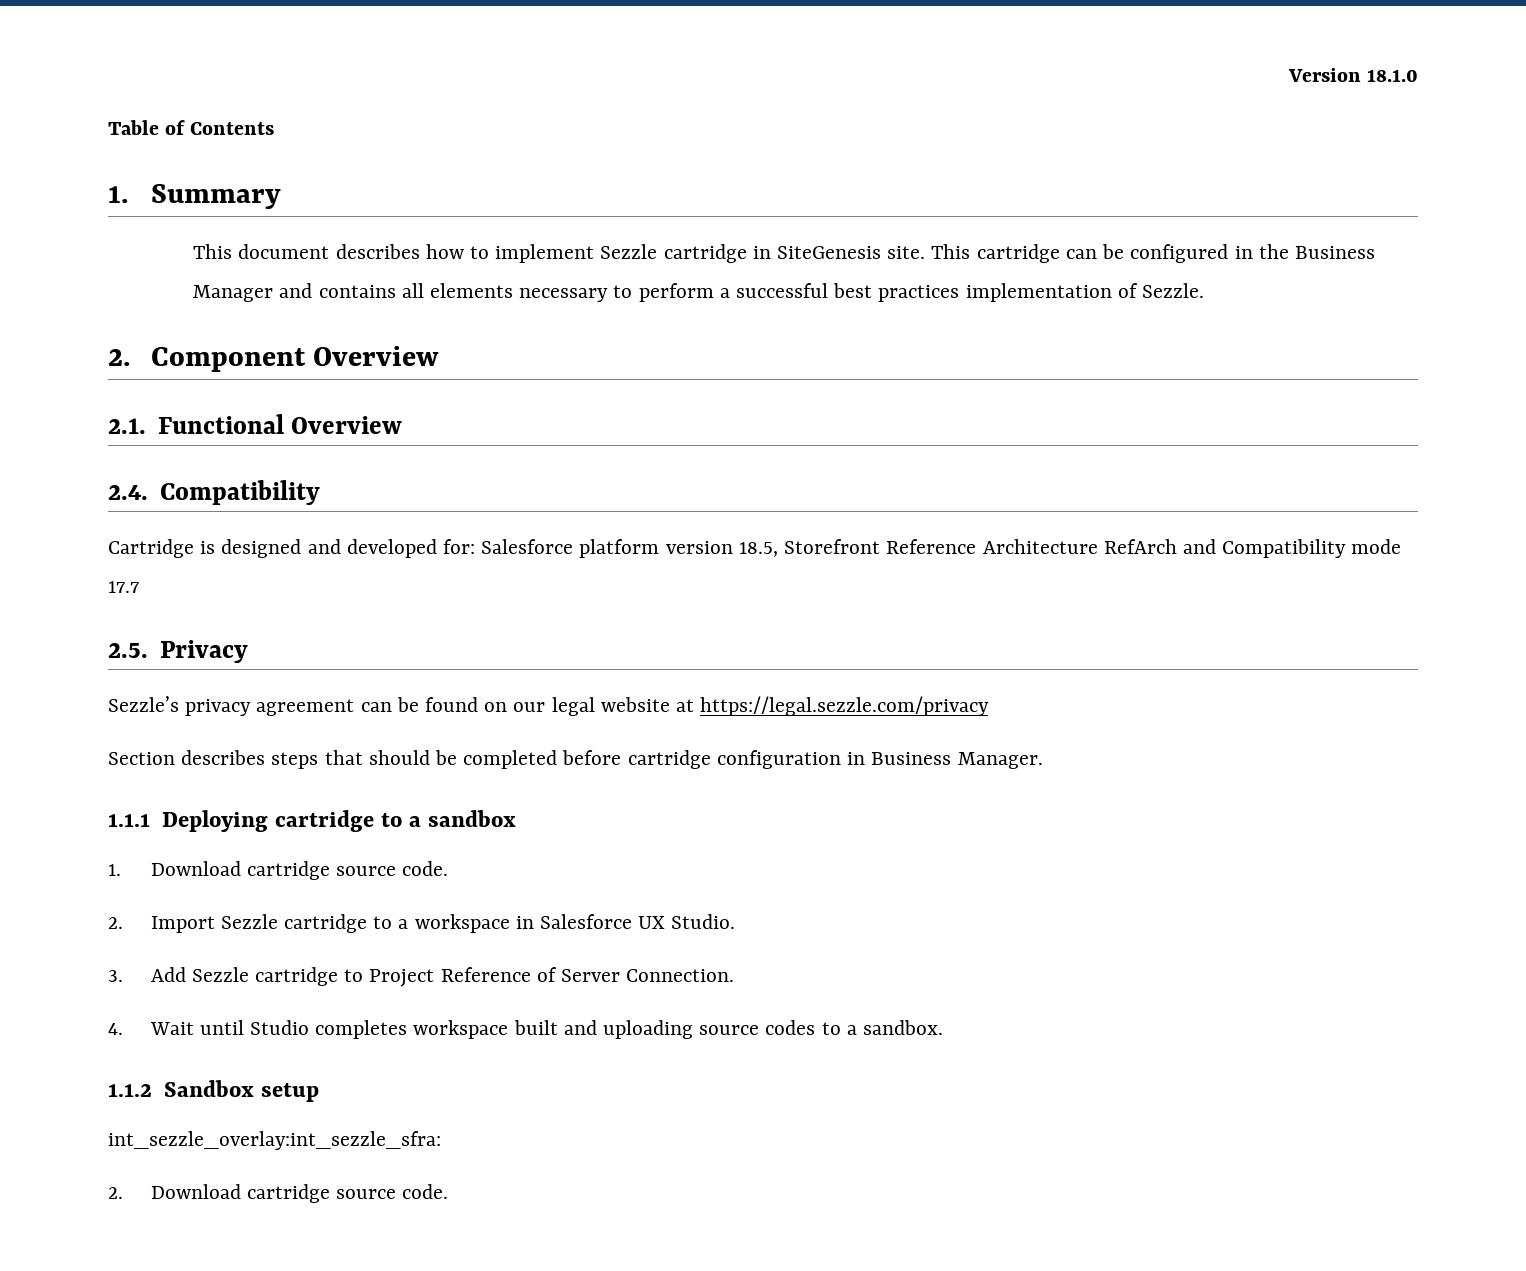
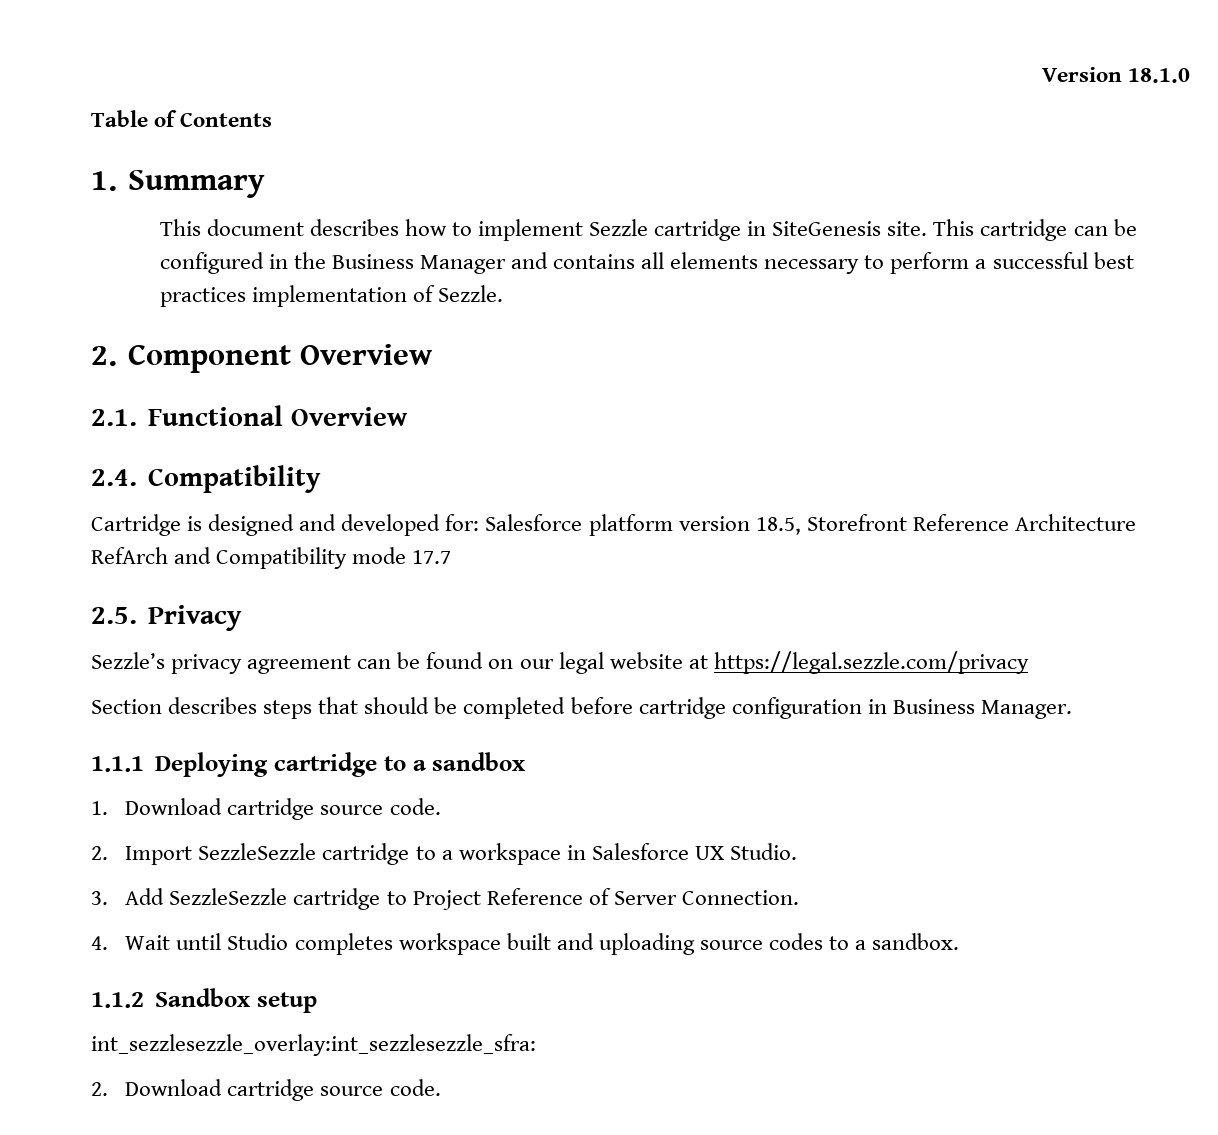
- 2. Import Sezzle cartridge to a workspace in Salesforce UX Studio.
+ 2. Import SezzleSezzle cartridge to a workspace in Salesforce UX Studio.
- 3. Add Sezzle cartridge to Project Reference of Server Connection.
+ 3. Add SezzleSezzle cartridge to Project Reference of Server Connection.
- int_sezzle_overlay:int_sezzle_sfra:
+ int_sezzlesezzle_overlay:int_sezzlesezzle_sfra:

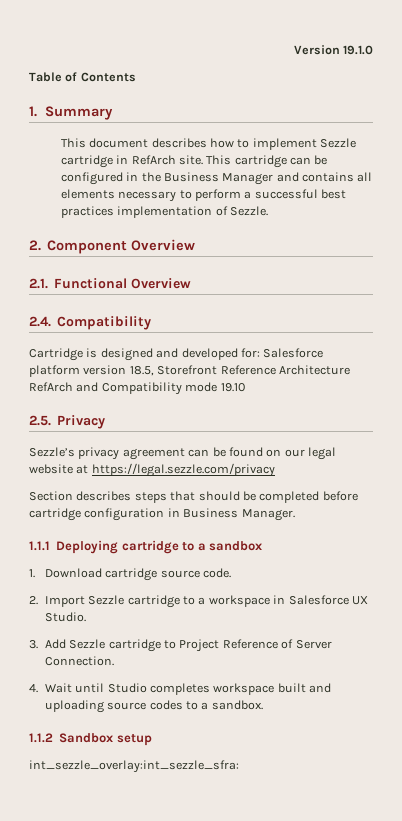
- Version 18.1.0
+ Version 19.1.0
- This document describes how to implement Sezzle cartridge in SiteGenesis site.
+ This document describes how to implement Sezzle cartridge in RefArch site.
- Cartridge is designed and developed for: Salesforce platform version 18.5, Storefront Reference Architecture RefArch and Compatibility mode 17.7
+ Cartridge is designed and developed for: Salesforce platform version 18.5, Storefront Reference Architecture RefArch and Compatibility mode 19.10
- 2. Import SezzleSezzle cartridge to a workspace in Salesforce UX Studio.
+ 2. Import Sezzle cartridge to a workspace in Salesforce UX Studio.
- 3. Add SezzleSezzle cartridge to Project Reference of Server Connection.
+ 3. Add Sezzle cartridge to Project Reference of Server Connection.
- int_sezzlesezzle_overlay:int_sezzlesezzle_sfra:
- 2. Download cartridge source code.
+ int_sezzle_overlay:int_sezzle_sfra:

